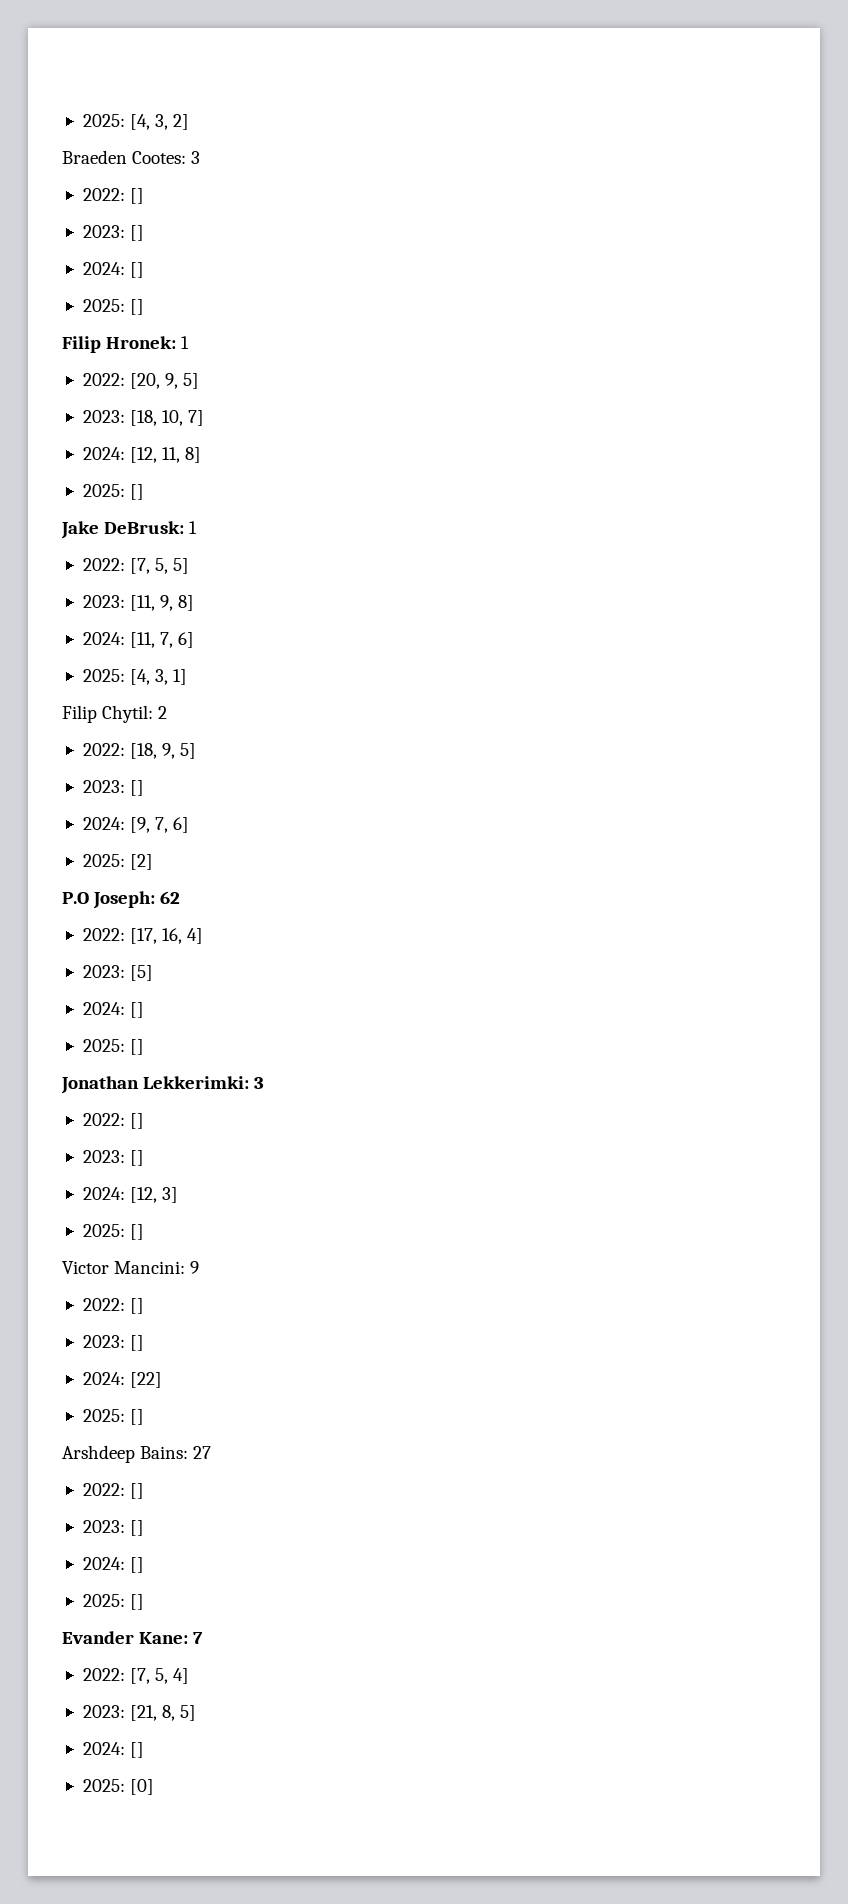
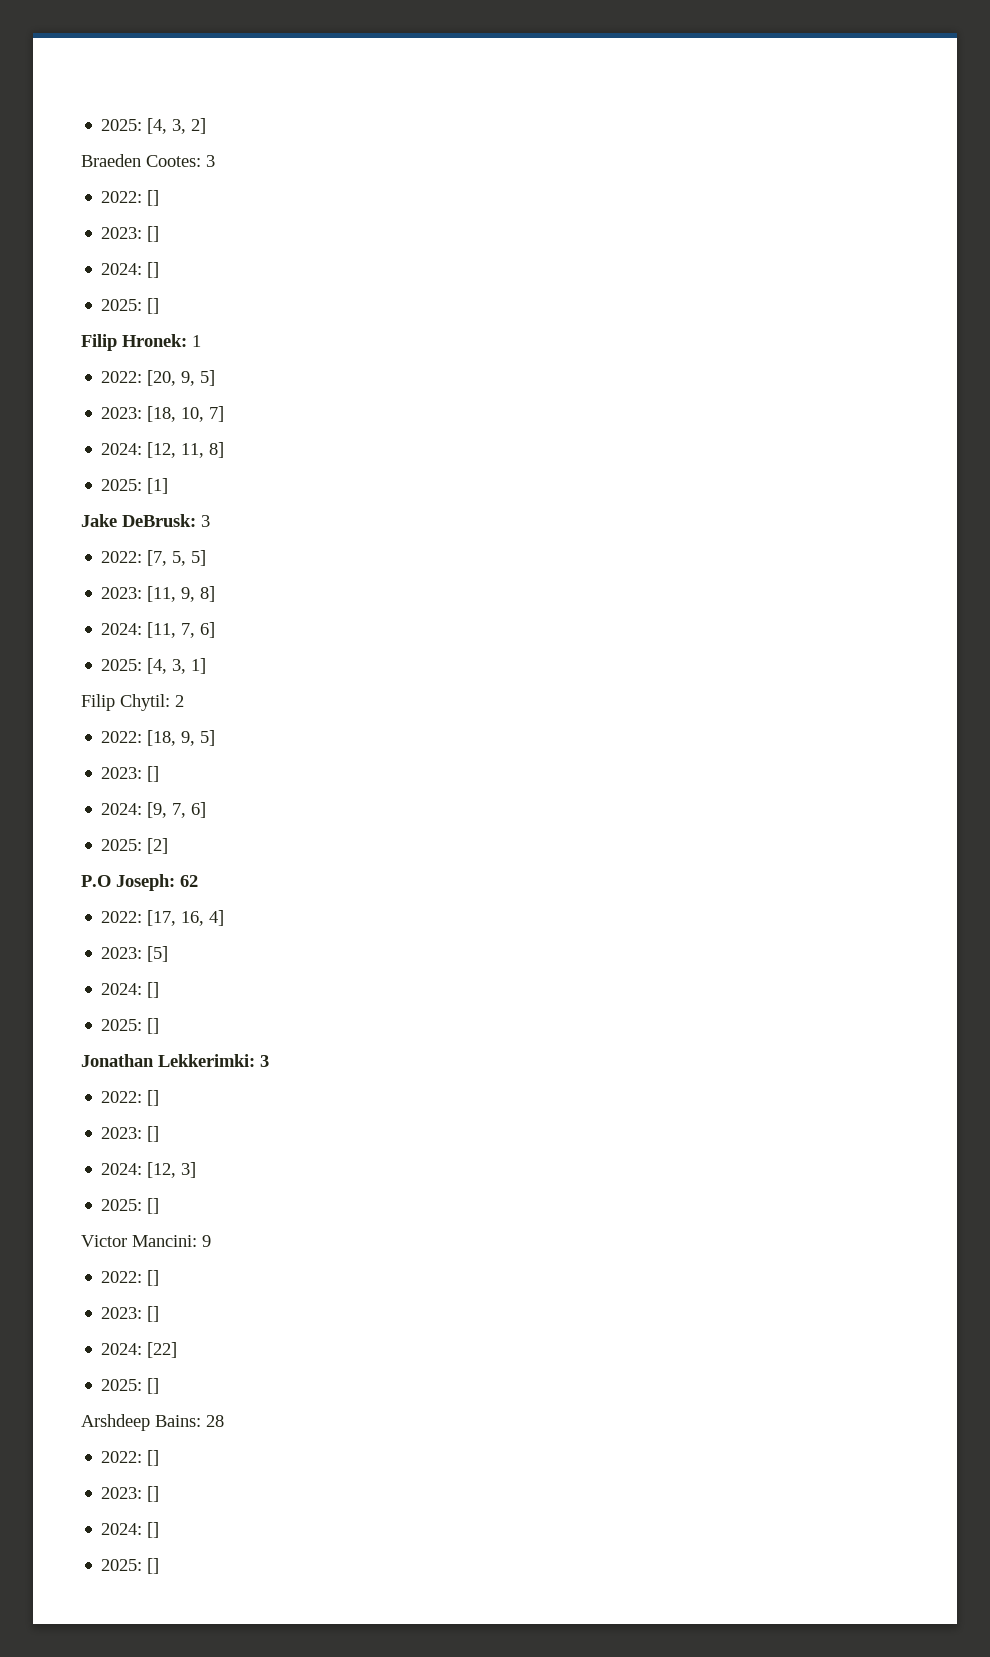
  2024: [12, 11, 8]
- 2025: []
+ 2025: [1]
- Jake DeBrusk: 1
+ Jake DeBrusk: 3
- Arshdeep Bains: 27
+ Arshdeep Bains: 28
  2022: []
  2023: []
  2024: []
  2025: []
- Evander Kane: 7
- 2022: [7, 5, 4]
- 2023: [21, 8, 5]
- 2024: []
- 2025: [0]

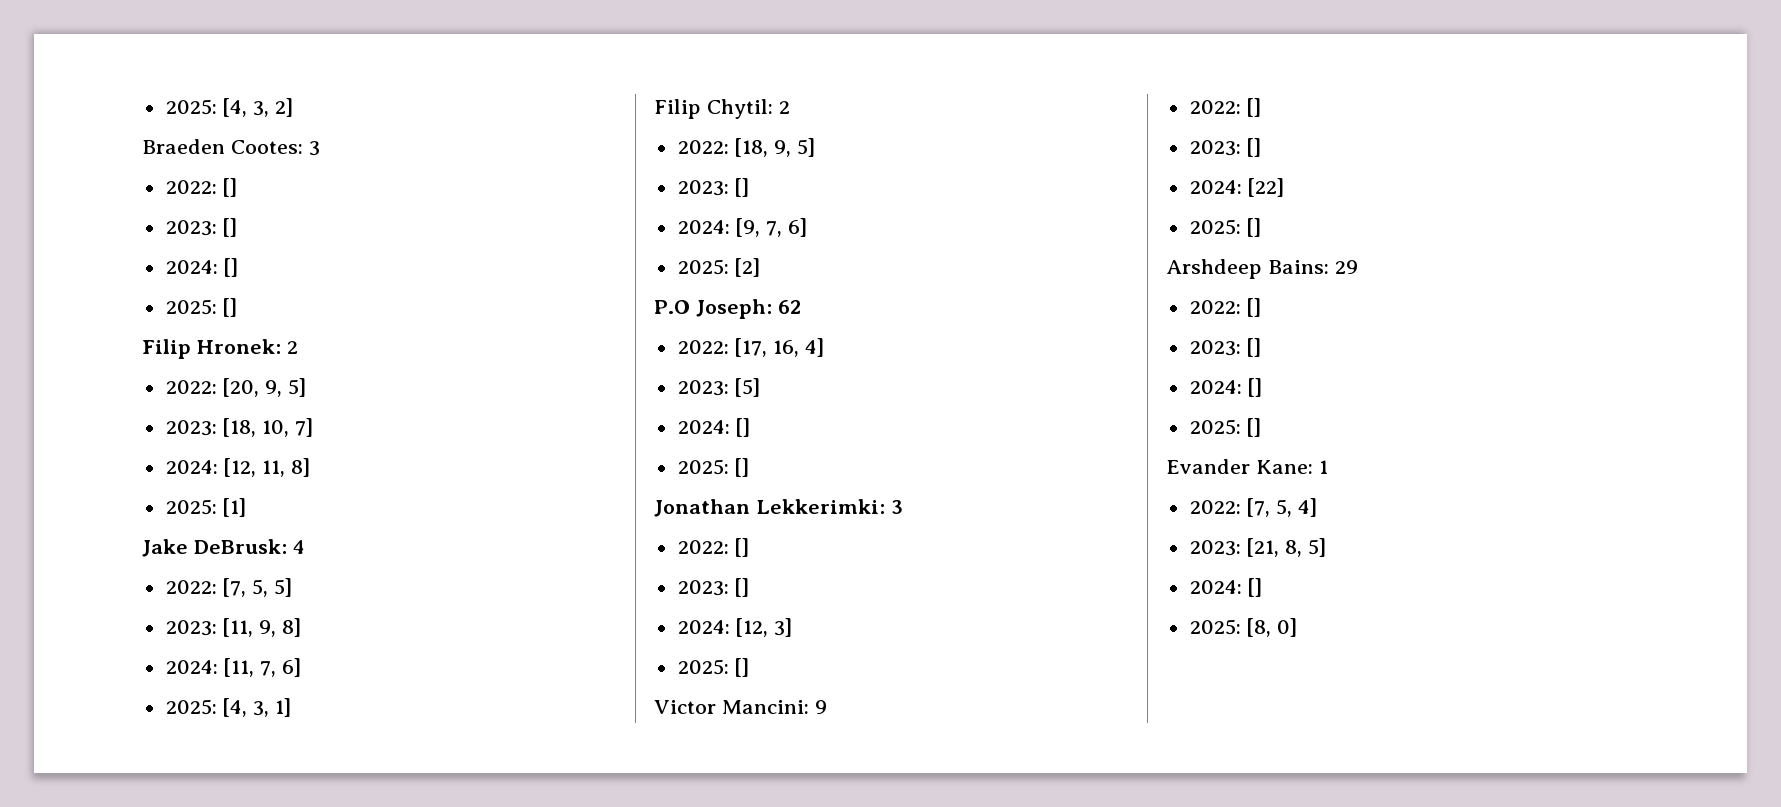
- Filip Hronek: 1
+ Filip Hronek: 2
- Jake DeBrusk: 3
+ Jake DeBrusk: 4
- Arshdeep Bains: 28
+ Arshdeep Bains: 29
  2022: []
  2023: []
  2024: []
  2025: []
+ Evander Kane: 1
+ 2022: [7, 5, 4]
+ 2023: [21, 8, 5]
+ 2024: []
+ 2025: [8, 0]

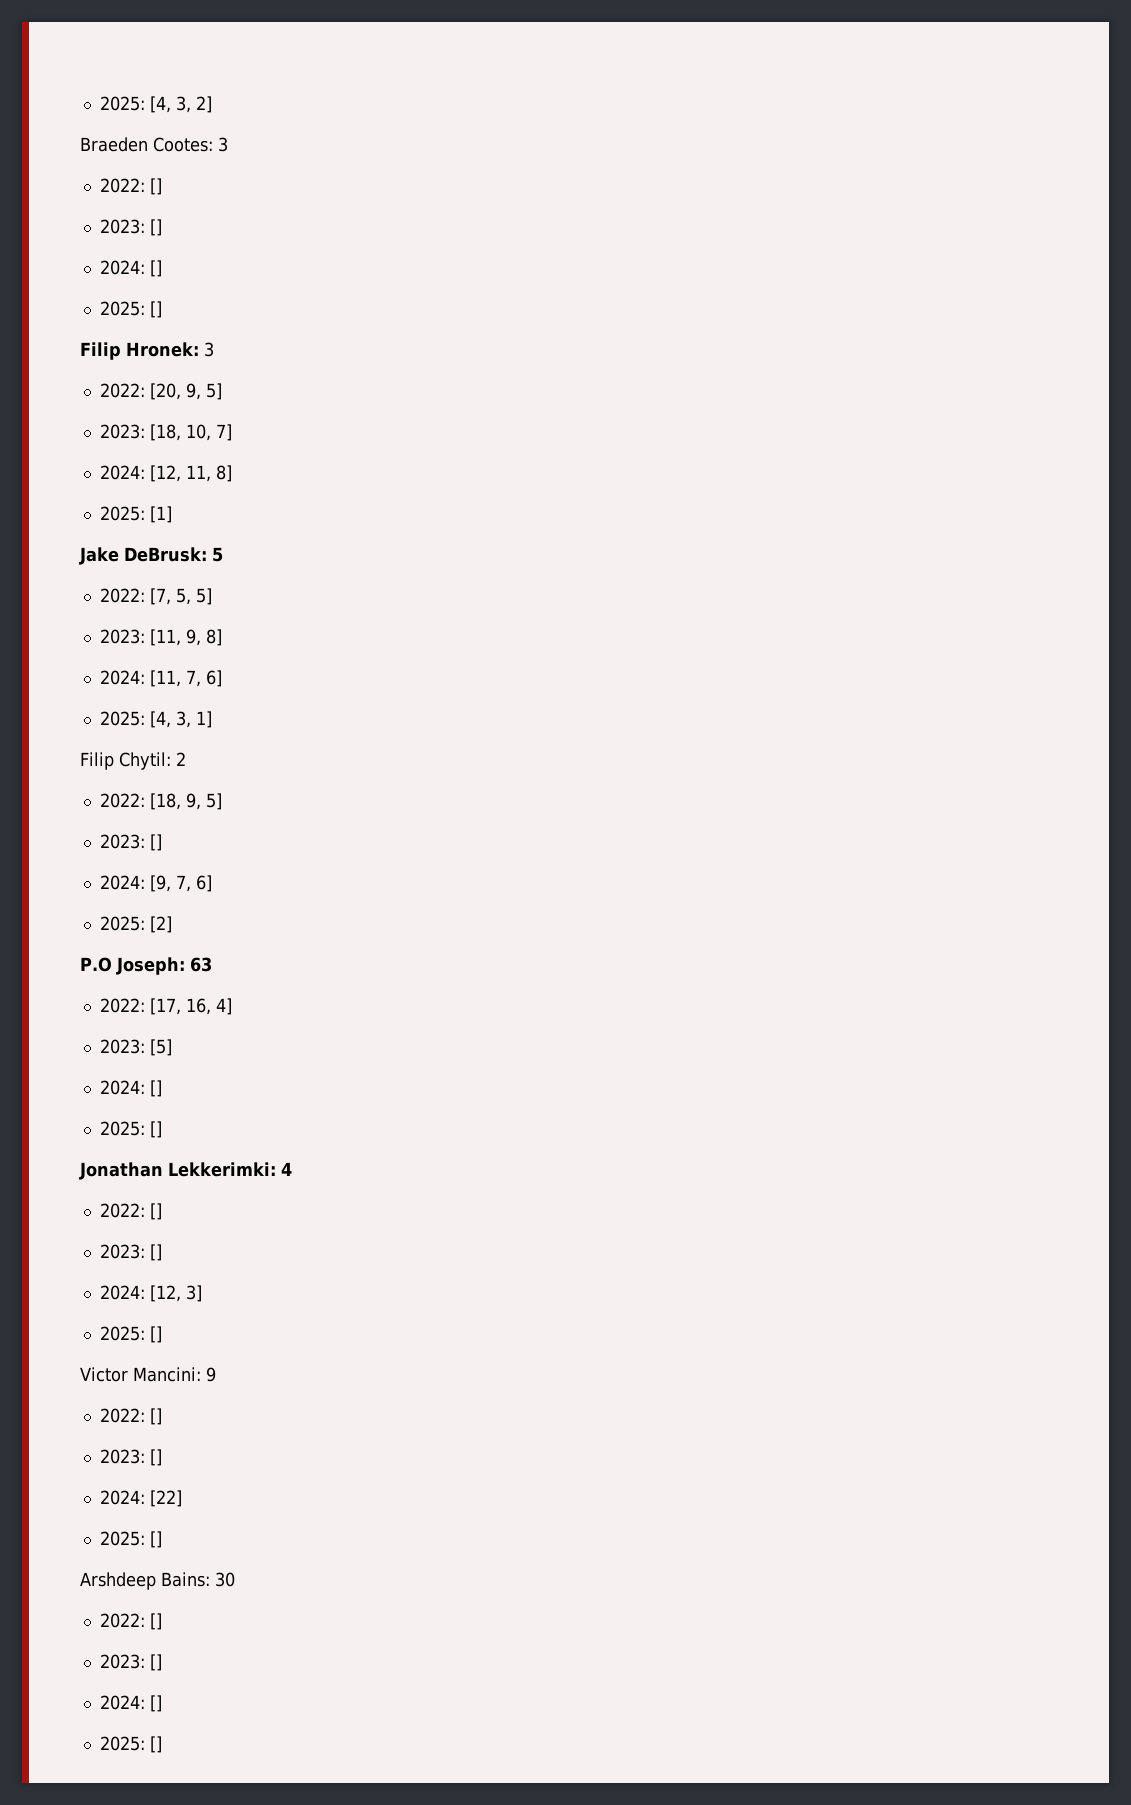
- Filip Hronek: 2
+ Filip Hronek: 3
- Jake DeBrusk: 4
+ Jake DeBrusk: 5
- P.O Joseph: 62
+ P.O Joseph: 63
- Jonathan Lekkerimki: 3
+ Jonathan Lekkerimki: 4
- Arshdeep Bains: 29
+ Arshdeep Bains: 30
  2022: []
  2023: []
  2024: []
  2025: []
- Evander Kane: 1
- 2022: [7, 5, 4]
- 2023: [21, 8, 5]
- 2024: []
- 2025: [8, 0]

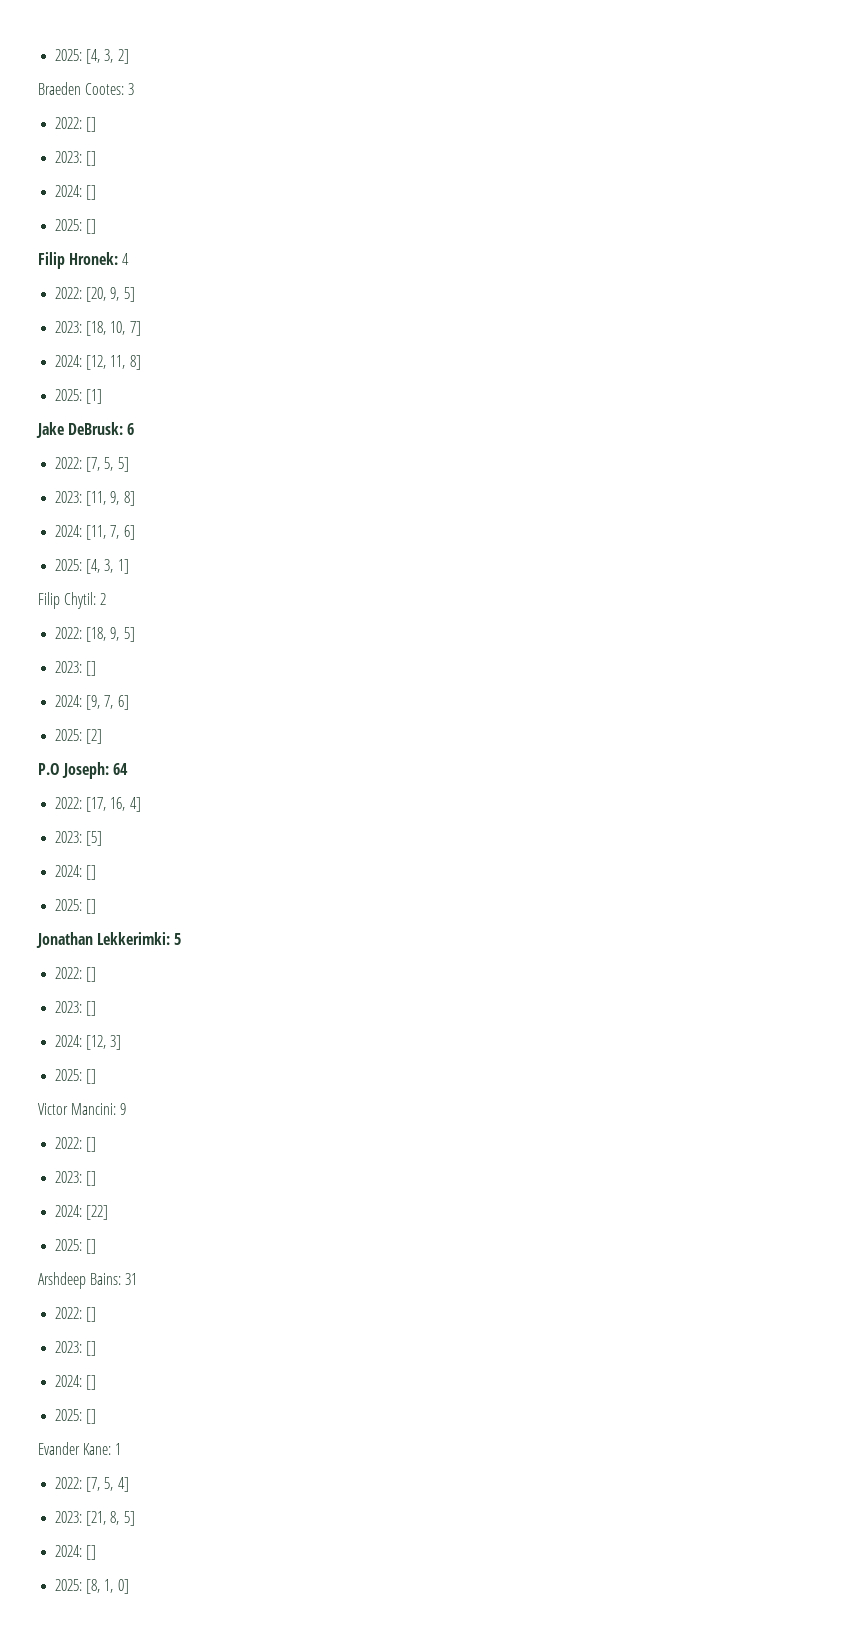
- Filip Hronek: 3
+ Filip Hronek: 4
- Jake DeBrusk: 5
+ Jake DeBrusk: 6
- P.O Joseph: 63
+ P.O Joseph: 64
- Jonathan Lekkerimki: 4
+ Jonathan Lekkerimki: 5
- Arshdeep Bains: 30
+ Arshdeep Bains: 31
  2022: []
  2023: []
  2024: []
  2025: []
+ Evander Kane: 1
+ 2022: [7, 5, 4]
+ 2023: [21, 8, 5]
+ 2024: []
+ 2025: [8, 1, 0]

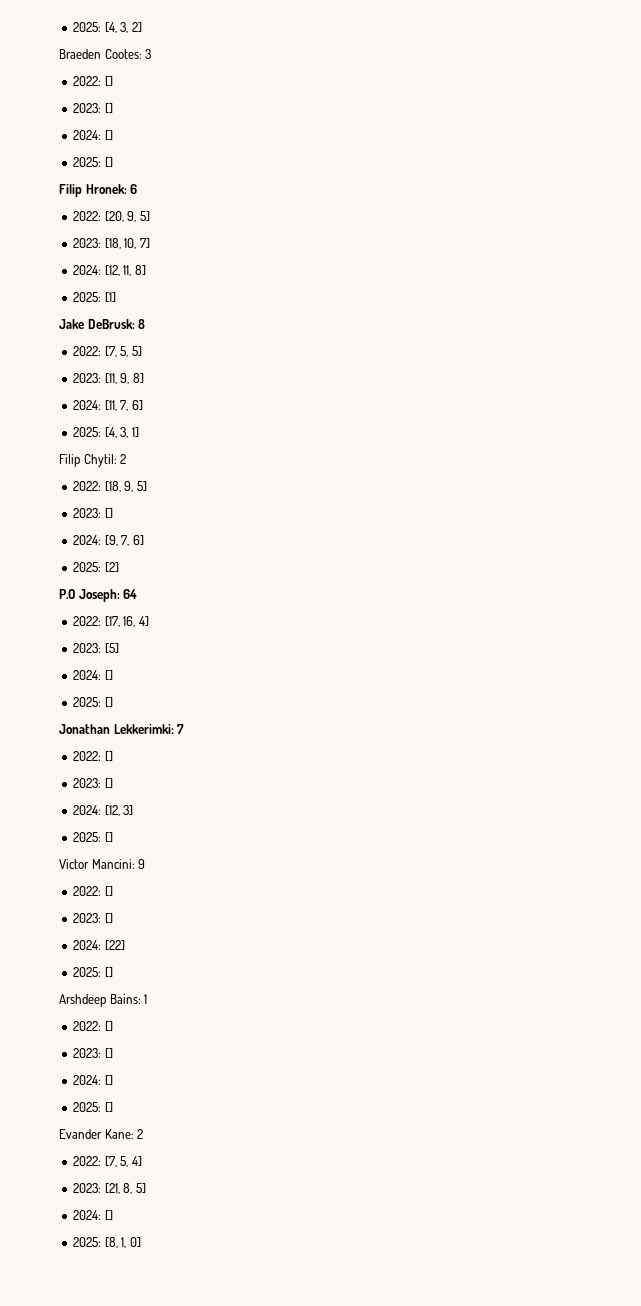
- Filip Hronek: 4
+ Filip Hronek: 6
- Jake DeBrusk: 6
+ Jake DeBrusk: 8
- Jonathan Lekkerimki: 5
+ Jonathan Lekkerimki: 7
- Arshdeep Bains: 31
+ Arshdeep Bains: 1
- Evander Kane: 1
+ Evander Kane: 2

